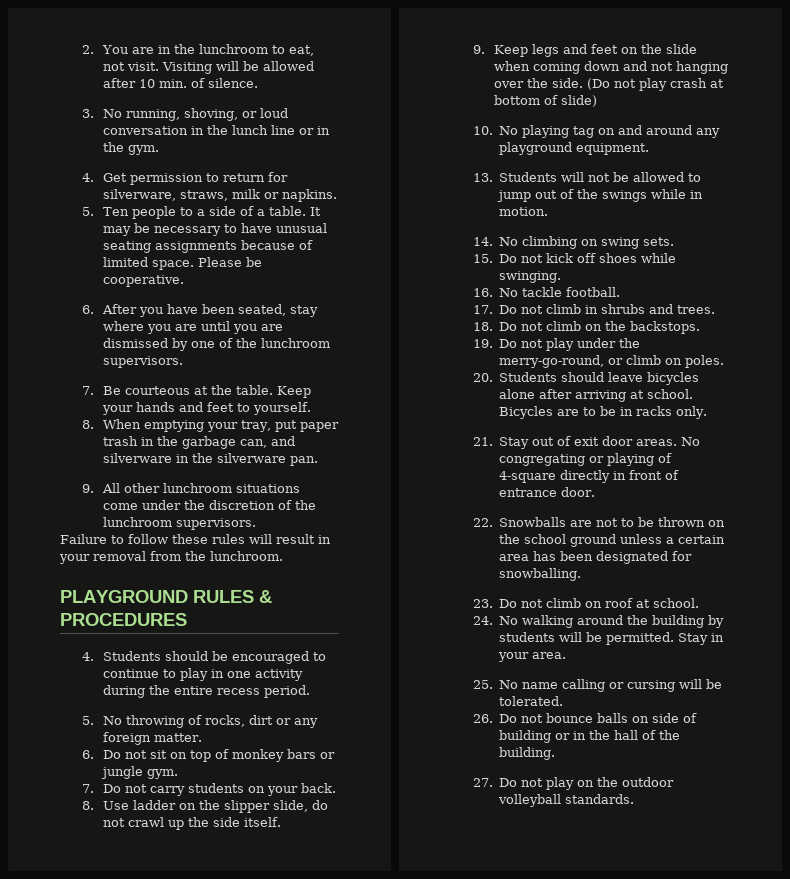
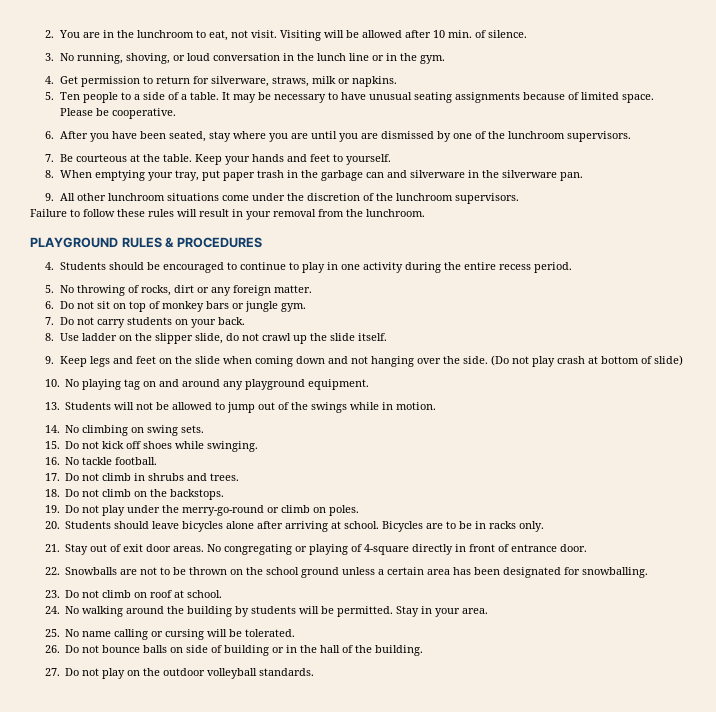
- 8. When emptying your tray, put paper trash in the garbage can, and silverware in the silverware pan.
+ 8. When emptying your tray, put paper trash in the garbage can and silverware in the silverware pan.
- 8. Use ladder on the slipper slide, do not crawl up the side itself.
+ 8. Use ladder on the slipper slide, do not crawl up the slide itself.
- 19. Do not play under the merry-go-round, or climb on poles.
+ 19. Do not play under the merry-go-round or climb on poles.

